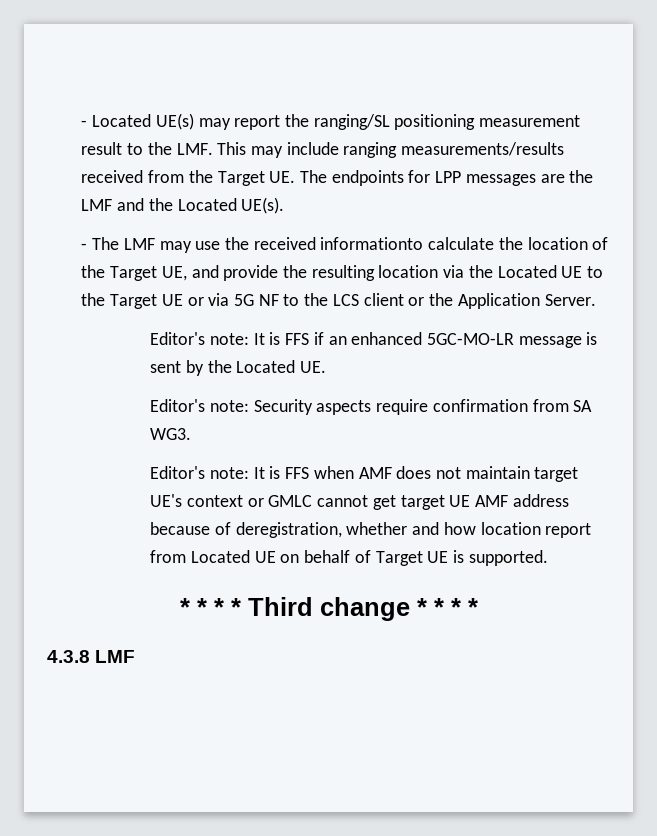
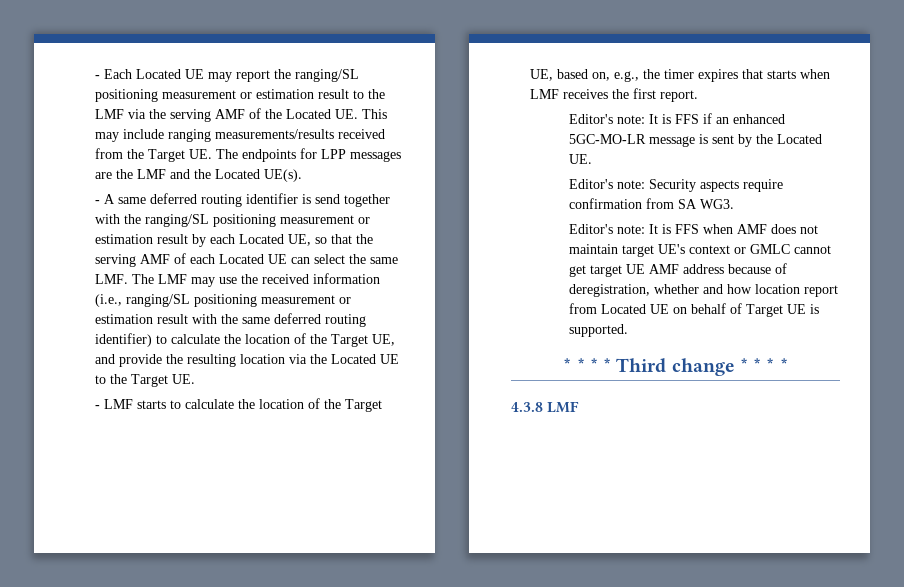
- - Located UE(s) may report the ranging/SL positioning measurement result to the LMF. This may include ranging measurements/results received from the Target UE. The endpoints for LPP messages are the LMF and the Located UE(s).
+ - Each Located UE may report the ranging/SL positioning measurement or estimation result to the LMF via the serving AMF of the Located UE. This may include ranging measurements/results received from the Target UE. The endpoints for LPP messages are the LMF and the Located UE(s).
- - The LMF may use the received informationto calculate the location of the Target UE, and provide the resulting location via the Located UE to the Target UE or via 5G NF to the LCS client or the Application Server.
+ - A same deferred routing identifier is send together with the ranging/SL positioning measurement or estimation result by each Located UE, so that the serving AMF of each Located UE can select the same LMF. The LMF may use the received information (i.e., ranging/SL positioning measurement or estimation result with the same deferred routing identifier) to calculate the location of the Target UE, and provide the resulting location via the Located UE to the Target UE.
+ - LMF starts to calculate the location of the Target UE, based on, e.g., the timer expires that starts when LMF receives the first report.

